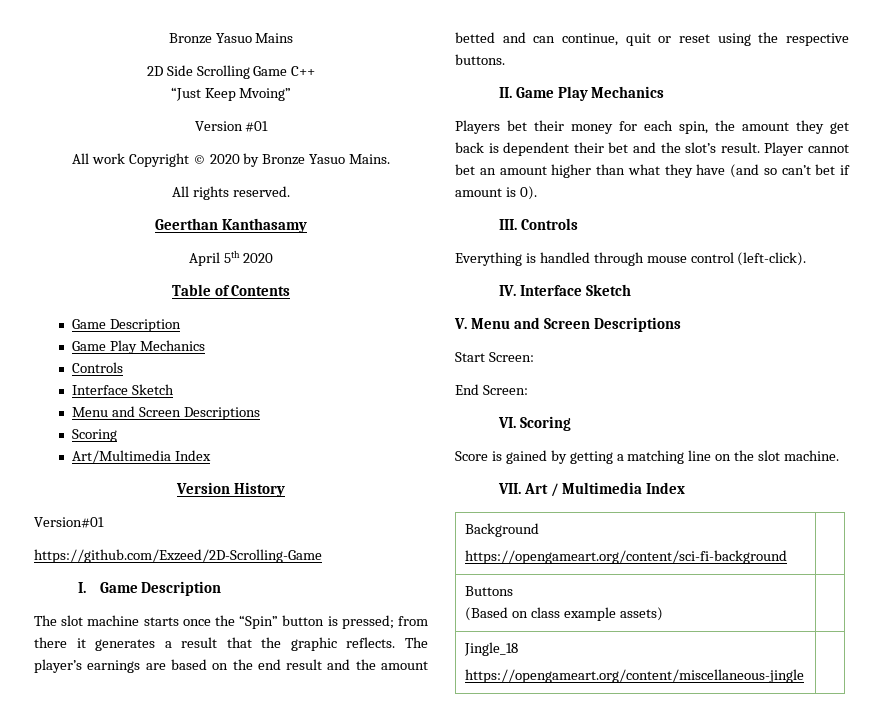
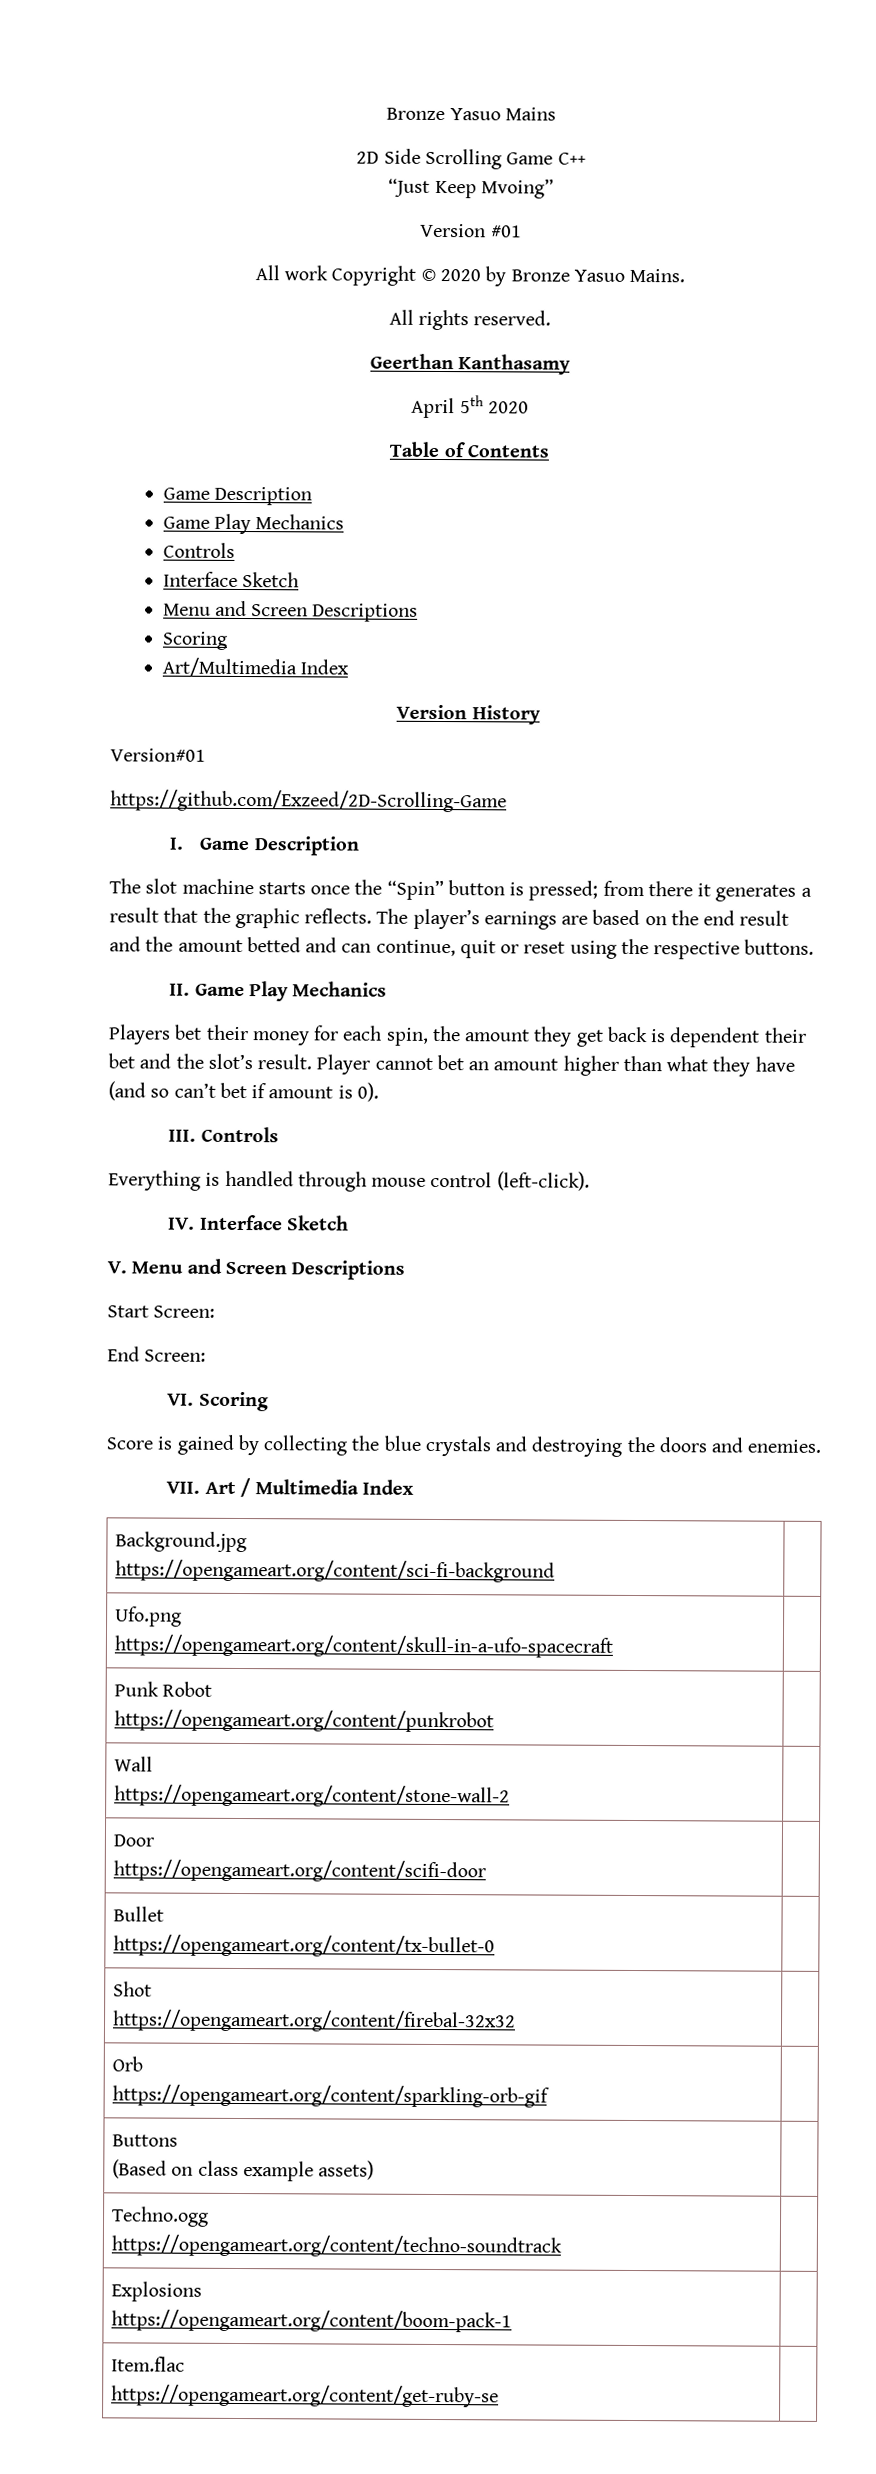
- Score is gained by getting a matching line on the slot machine.
+ Score is gained by collecting the blue crystals and destroying the doors and enemies.
- Background
+ Background.jpg
+ Ufo.png
+ https://opengameart.org/content/skull-in-a-ufo-spacecraft |
+ Punk Robot
+ https://opengameart.org/content/punkrobot |
+ Wall
+ https://opengameart.org/content/stone-wall-2 |
+ Door
+ https://opengameart.org/content/scifi-door |
+ Bullet
+ https://opengameart.org/content/tx-bullet-0 |
+ Shot
+ https://opengameart.org/content/firebal-32x32 |
+ Orb
+ https://opengameart.org/content/sparkling-orb-gif |
- Jingle_18
- https://opengameart.org/content/miscellaneous-jingle |
+ Techno.ogg
+ https://opengameart.org/content/techno-soundtrack |
+ Explosions
+ https://opengameart.org/content/boom-pack-1 |
+ Item.flac
+ https://opengameart.org/content/get-ruby-se |

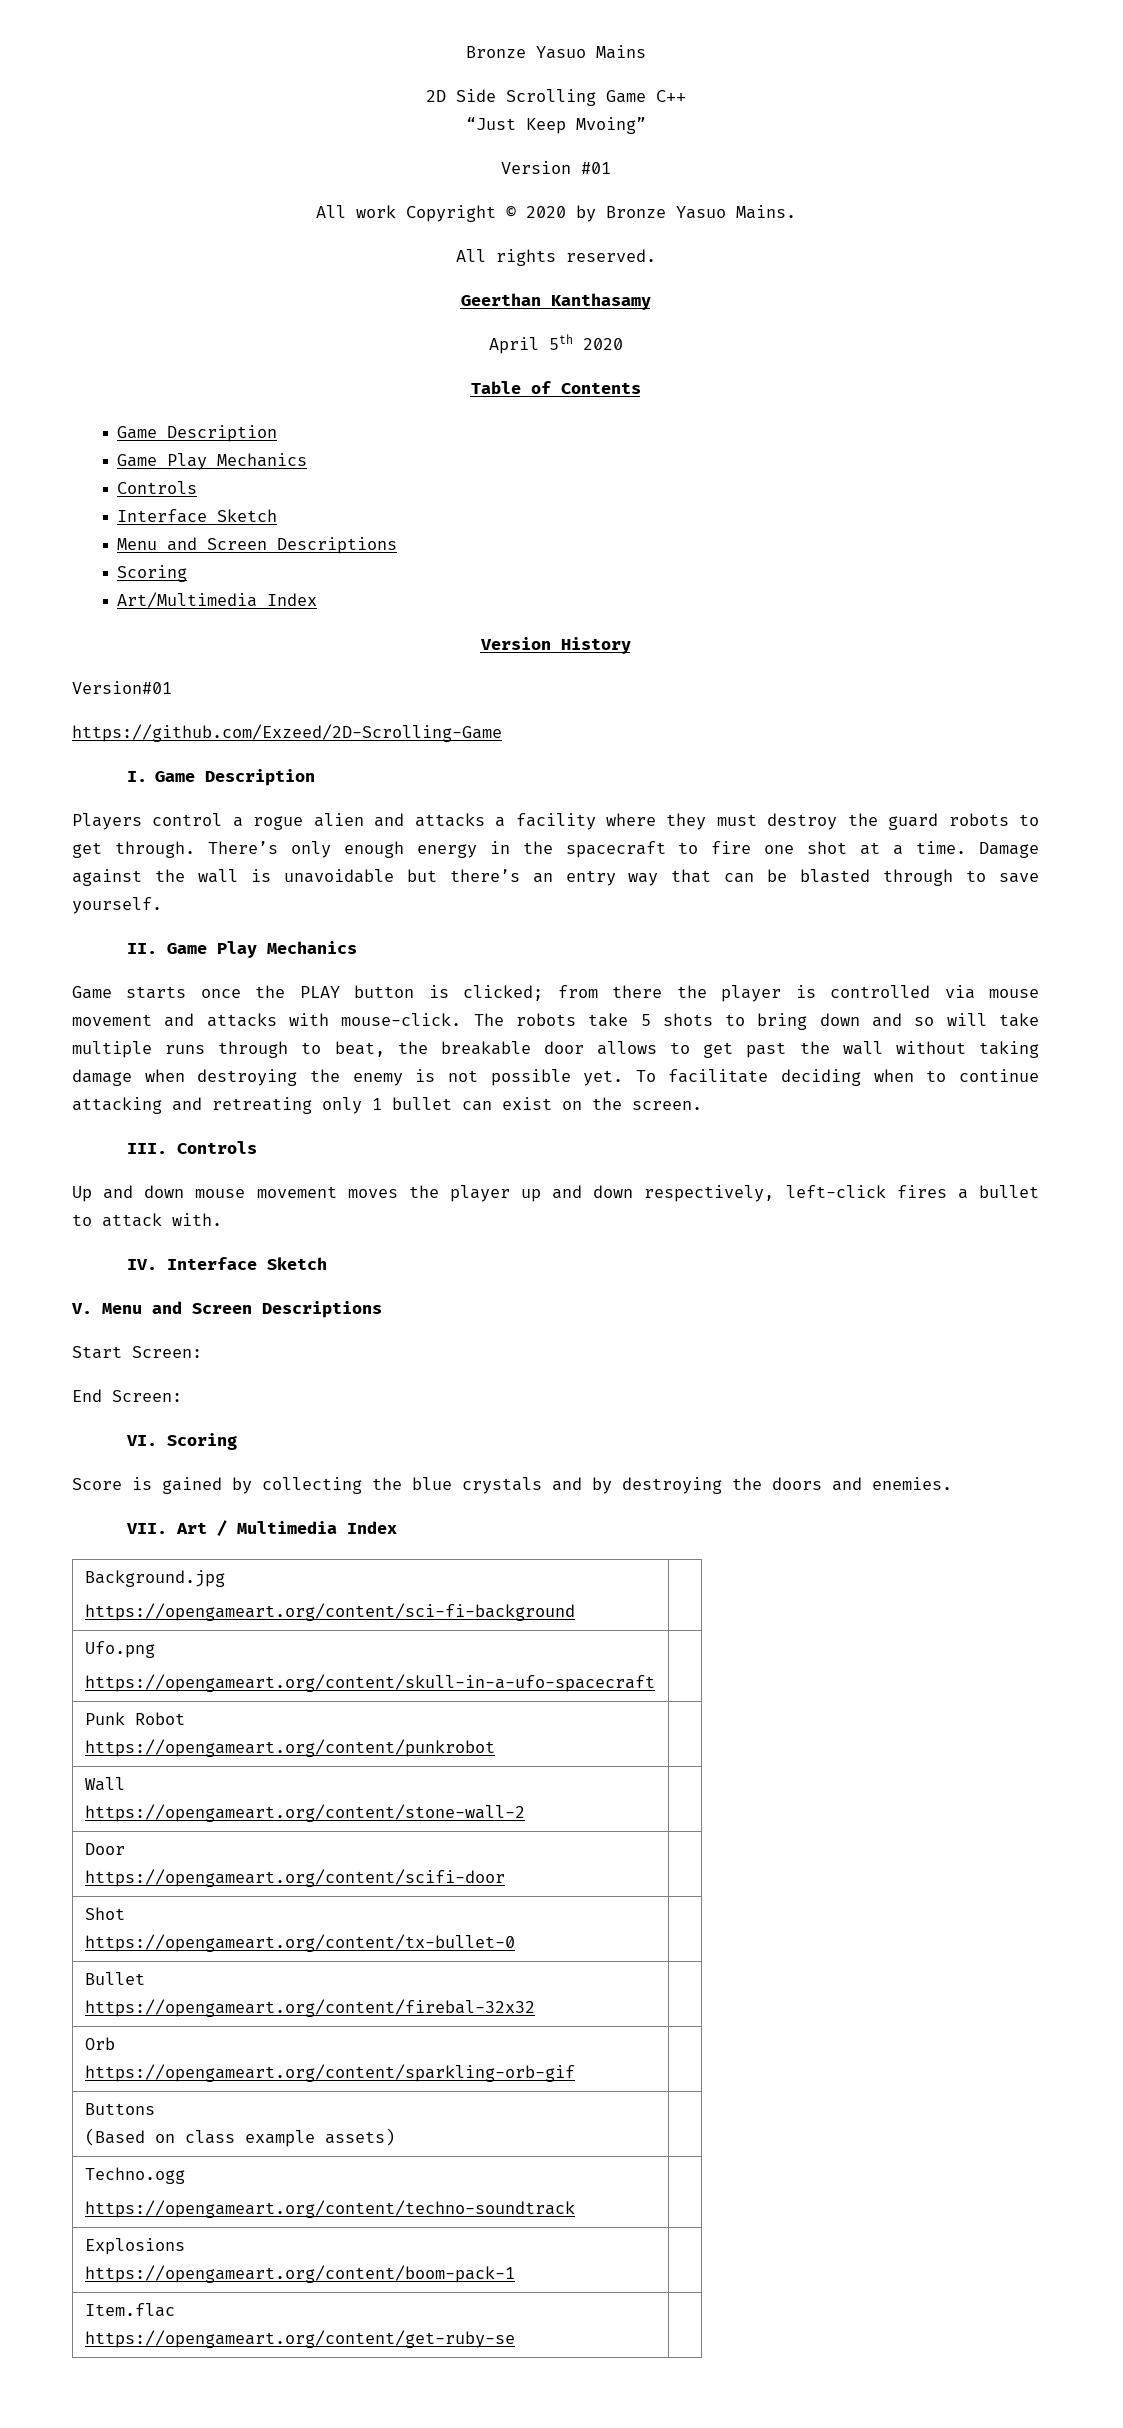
- The slot machine starts once the “Spin” button is pressed; from there it generates a result that the graphic reflects. The player’s earnings are based on the end result and the amount betted and can continue, quit or reset using the respective buttons.
+ Players control a rogue alien and attacks a facility where they must destroy the guard robots to get through. There’s only enough energy in the spacecraft to fire one shot at a time. Damage against the wall is unavoidable but there’s an entry way that can be blasted through to save yourself.
  II. Game Play Mechanics
- Players bet their money for each spin, the amount they get back is dependent their bet and the slot’s result. Player cannot bet an amount higher than what they have (and so can’t bet if amount is 0).
+ Game starts once the PLAY button is clicked; from there the player is controlled via mouse movement and attacks with mouse-click. The robots take 5 shots to bring down and so will take multiple runs through to beat, the breakable door allows to get past the wall without taking damage when destroying the enemy is not possible yet. To facilitate deciding when to continue attacking and retreating only 1 bullet can exist on the screen.
  III. Controls
- Everything is handled through mouse control (left-click).
+ Up and down mouse movement moves the player up and down respectively, left-click fires a bullet to attack with.
- Score is gained by collecting the blue crystals and destroying the doors and enemies.
+ Score is gained by collecting the blue crystals and by destroying the doors and enemies.
- Bullet
+ Shot
- Shot
+ Bullet

